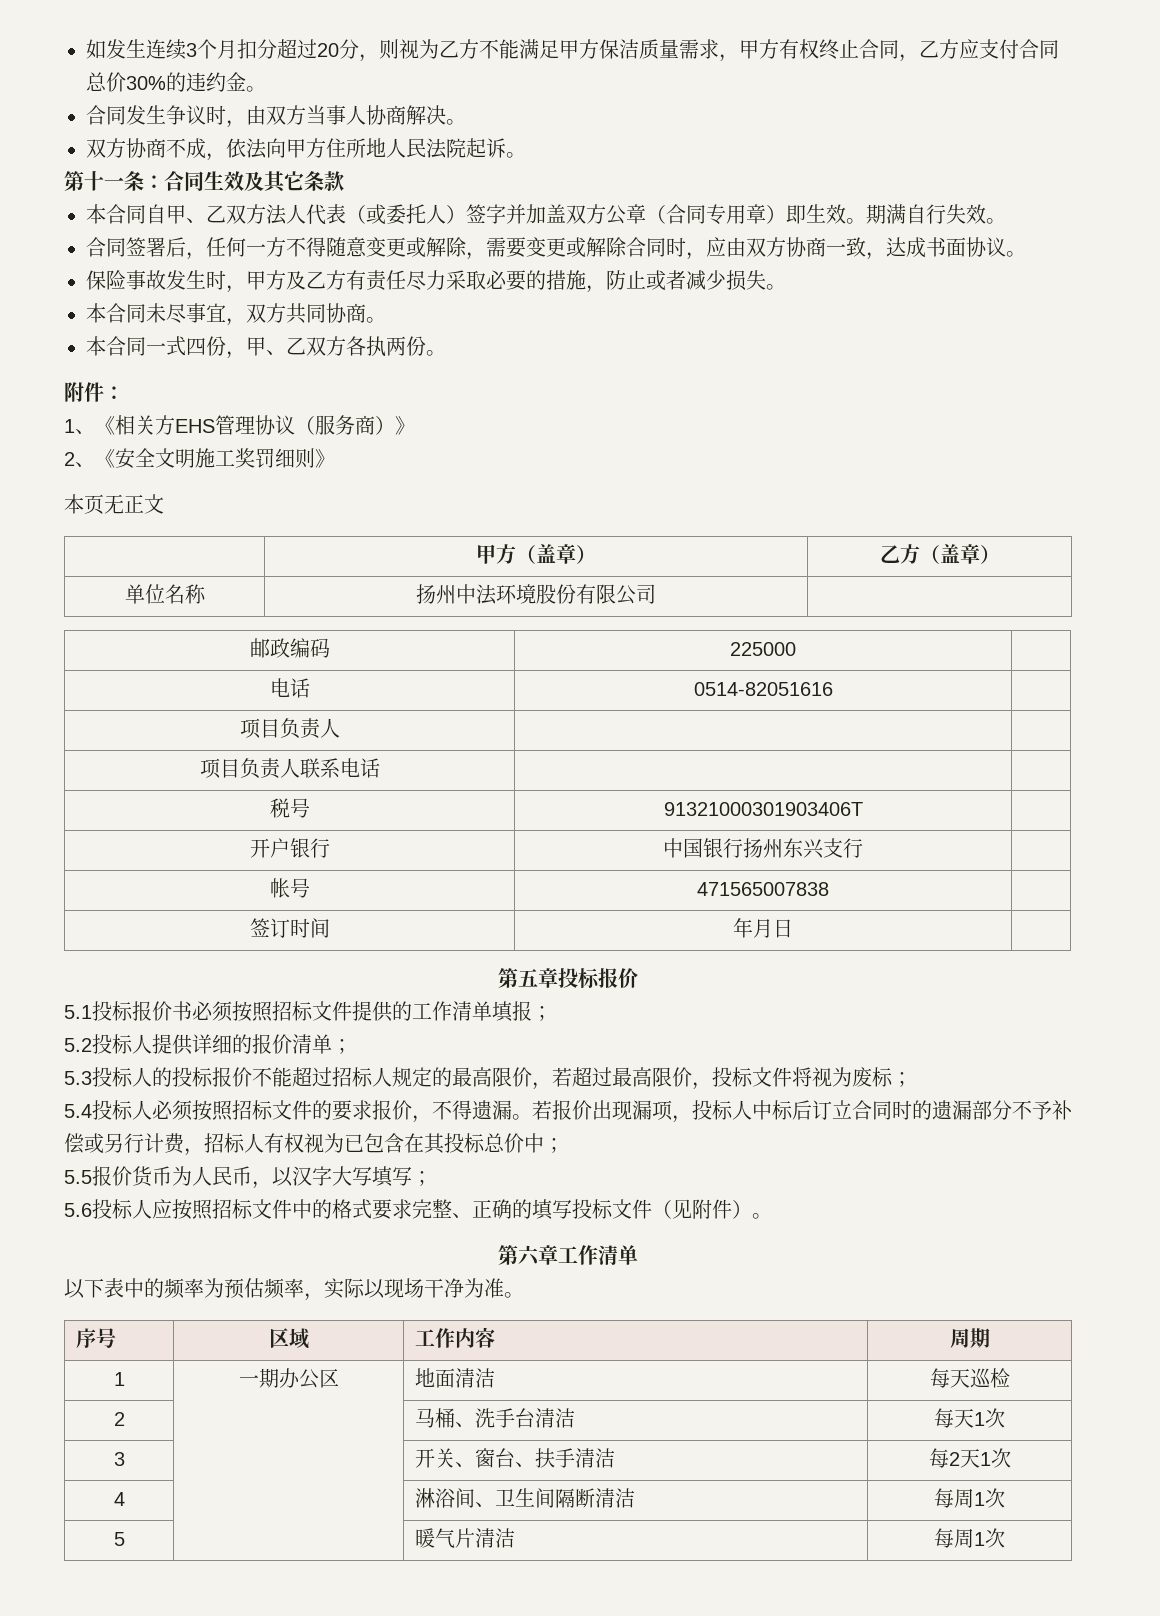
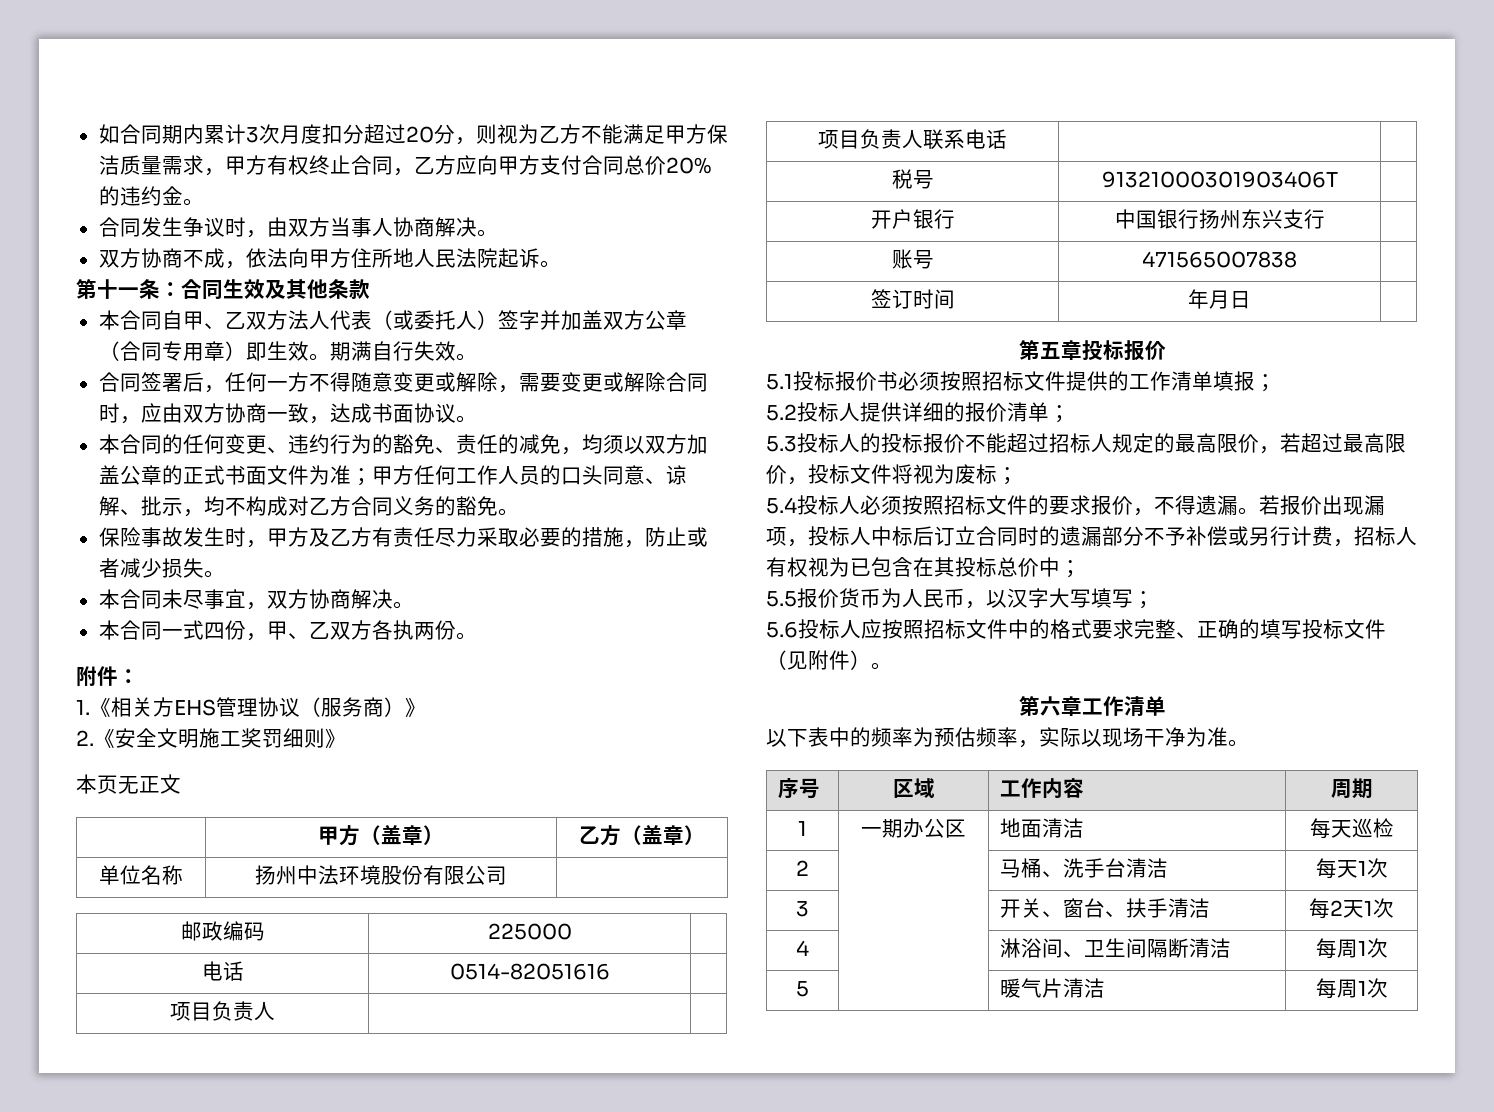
- 如发生连续3个月扣分超过20分，则视为乙方不能满足甲方保洁质量需求，甲方有权终止合同，乙方应支付合同总价30%的违约金。
+ 如合同期内累计3次月度扣分超过20分，则视为乙方不能满足甲方保洁质量需求，甲方有权终止合同，乙方应向甲方支付合同总价20%的违约金。
- 第十一条：合同生效及其它条款
+ 第十一条：合同生效及其他条款
+ 本合同的任何变更、违约行为的豁免、责任的减免，均须以双方加盖公章的正式书面文件为准；甲方任何工作人员的口头同意、谅解、批示，均不构成对乙方合同义务的豁免。
- 本合同未尽事宜，双方共同协商。
+ 本合同未尽事宜，双方协商解决。
- 1、《相关方EHS管理协议（服务商）》
+ 1.《相关方EHS管理协议（服务商）》
- 2、《安全文明施工奖罚细则》
+ 2.《安全文明施工奖罚细则》
- 帐号 | 471565007838 |
+ 账号 | 471565007838 |

